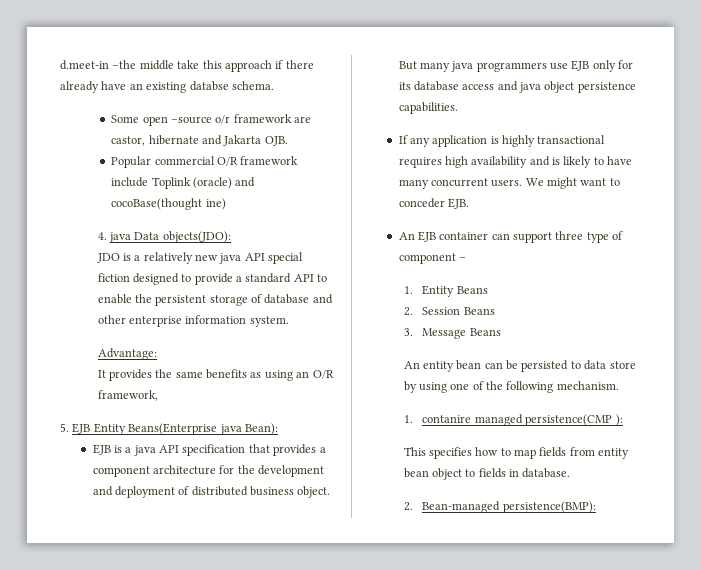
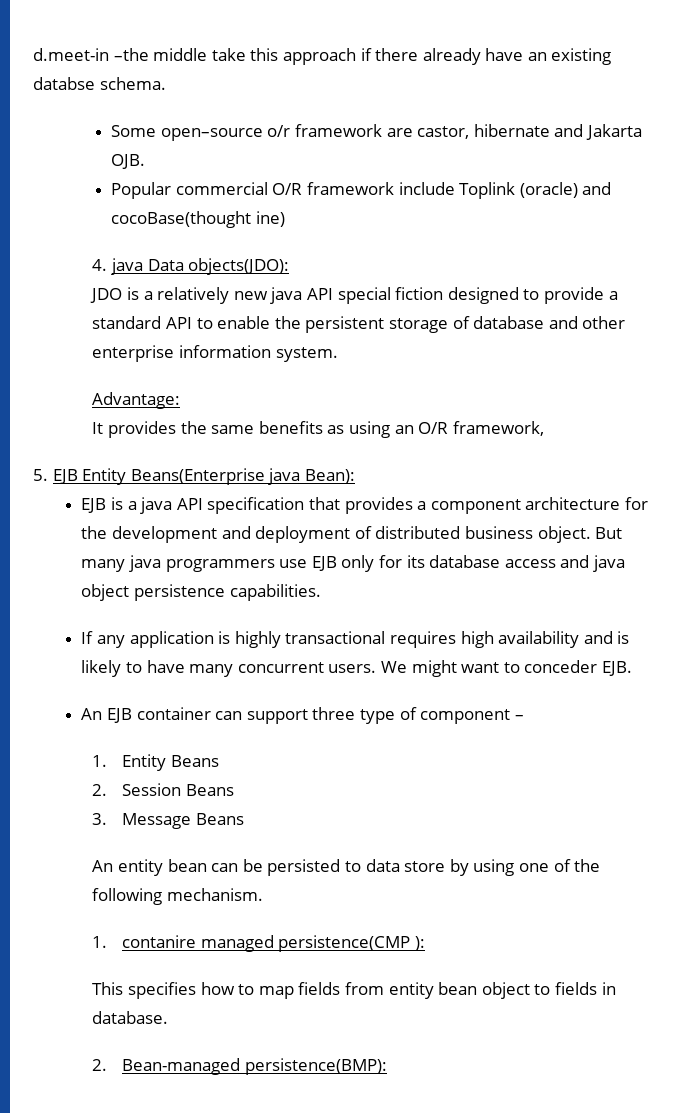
- Some open –source o/r framework are castor, hibernate and Jakarta OJB.
+ Some open–source o/r framework are castor, hibernate and Jakarta OJB.

